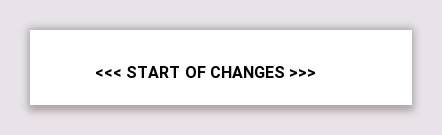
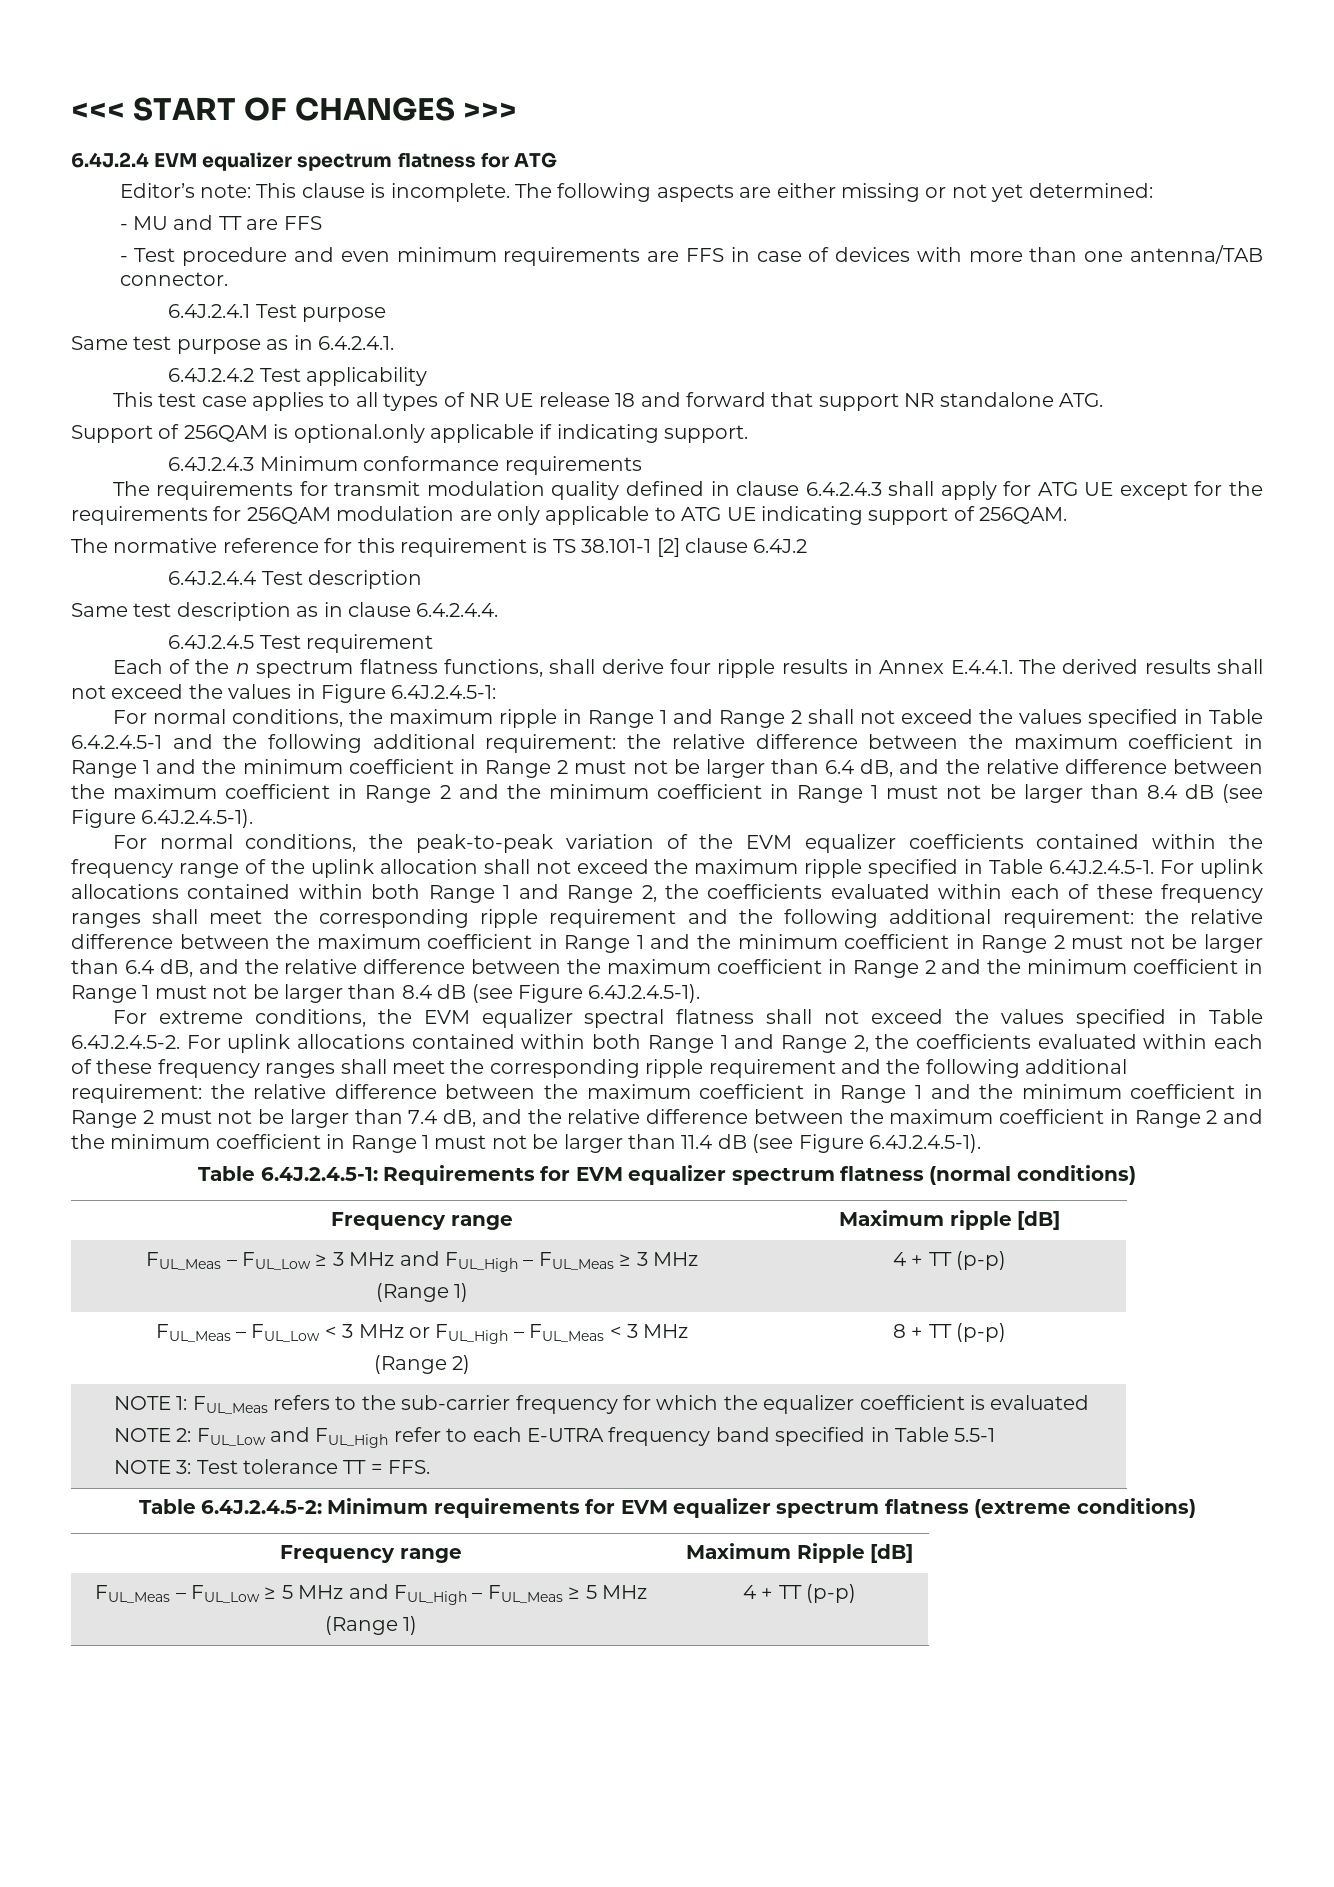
+ 6.4J.2.4 EVM equalizer spectrum flatness for ATG
+ Editor’s note: This clause is incomplete. The following aspects are either missing or not yet determined:
+ - MU and TT are FFS
+ - Test procedure and even minimum requirements are FFS in case of devices with more than one antenna/TAB connector.
+ 6.4J.2.4.1 Test purpose
+ Same test purpose as in 6.4.2.4.1.
+ 6.4J.2.4.2 Test applicability
+ This test case applies to all types of NR UE release 18 and forward that support NR standalone ATG.
+ Support of 256QAM is optional.only applicable if indicating support.
+ 6.4J.2.4.3 Minimum conformance requirements
+ The requirements for transmit modulation quality defined in clause 6.4.2.4.3 shall apply for ATG UE except for the requirements for 256QAM modulation are only applicable to ATG UE indicating support of 256QAM.
+ The normative reference for this requirement is TS 38.101-1 [2] clause 6.4J.2
+ 6.4J.2.4.4 Test description
+ Same test description as in clause 6.4.2.4.4.
+ 6.4J.2.4.5 Test requirement
+ Each of the n spectrum flatness functions, shall derive four ripple results in Annex E.4.4.1. The derived results shall not exceed the values in Figure 6.4J.2.4.5-1:
+ For normal conditions, the maximum ripple in Range 1 and Range 2 shall not exceed the values specified in Table 6.4.2.4.5-1 and the following additional requirement: the relative difference between the maximum coefficient in Range 1 and the minimum coefficient in Range 2 must not be larger than 6.4 dB, and the relative difference between the maximum coefficient in Range 2 and the minimum coefficient in Range 1 must not be larger than 8.4 dB (see Figure 6.4J.2.4.5-1).
+ For normal conditions, the peak-to-peak variation of the EVM equalizer coefficients contained within the frequency range of the uplink allocation shall not exceed the maximum ripple specified in Table 6.4J.2.4.5-1. For uplink allocations contained within both Range 1 and Range 2, the coefficients evaluated within each of these frequency ranges shall meet the corresponding ripple requirement and the following additional requirement: the relative difference between the maximum coefficient in Range 1 and the minimum coefficient in Range 2 must not be larger than 6.4 dB, and the relative difference between the maximum coefficient in Range 2 and the minimum coefficient in Range 1 must not be larger than 8.4 dB (see Figure 6.4J.2.4.5-1).
+ For extreme conditions, the EVM equalizer spectral flatness shall not exceed the values specified in Table 6.4J.2.4.5-2. For uplink allocations contained within both Range 1 and Range 2, the coefficients evaluated within each of these frequency ranges shall meet the corresponding ripple requirement and the following additional requirement: the relative difference between the maximum coefficient in Range 1 and the minimum coefficient in Range 2 must not be larger than 7.4 dB, and the relative difference between the maximum coefficient in Range 2 and the minimum coefficient in Range 1 must not be larger than 11.4 dB (see Figure 6.4J.2.4.5-1).
+ Table 6.4J.2.4.5-1: Requirements for EVM equalizer spectrum flatness (normal conditions)
+ Frequency range | Maximum ripple [dB]
+ FUL_Meas – FUL_Low ≥ 3 MHz and FUL_High – FUL_Meas ≥ 3 MHz
+ (Range 1) | 4 + TT (p-p)
+ FUL_Meas – FUL_Low < 3 MHz or FUL_High – FUL_Meas < 3 MHz
+ (Range 2) | 8 + TT (p-p)
+ NOTE 1: FUL_Meas refers to the sub-carrier frequency for which the equalizer coefficient is evaluated
+ NOTE 2: FUL_Low and FUL_High refer to each E-UTRA frequency band specified in Table 5.5-1
+ NOTE 3: Test tolerance TT = FFS.
+ Table 6.4J.2.4.5-2: Minimum requirements for EVM equalizer spectrum flatness (extreme conditions)
+ Frequency range | Maximum Ripple [dB]
+ FUL_Meas – FUL_Low ≥ 5 MHz and FUL_High – FUL_Meas ≥ 5 MHz
+ (Range 1) | 4 + TT (p-p)

